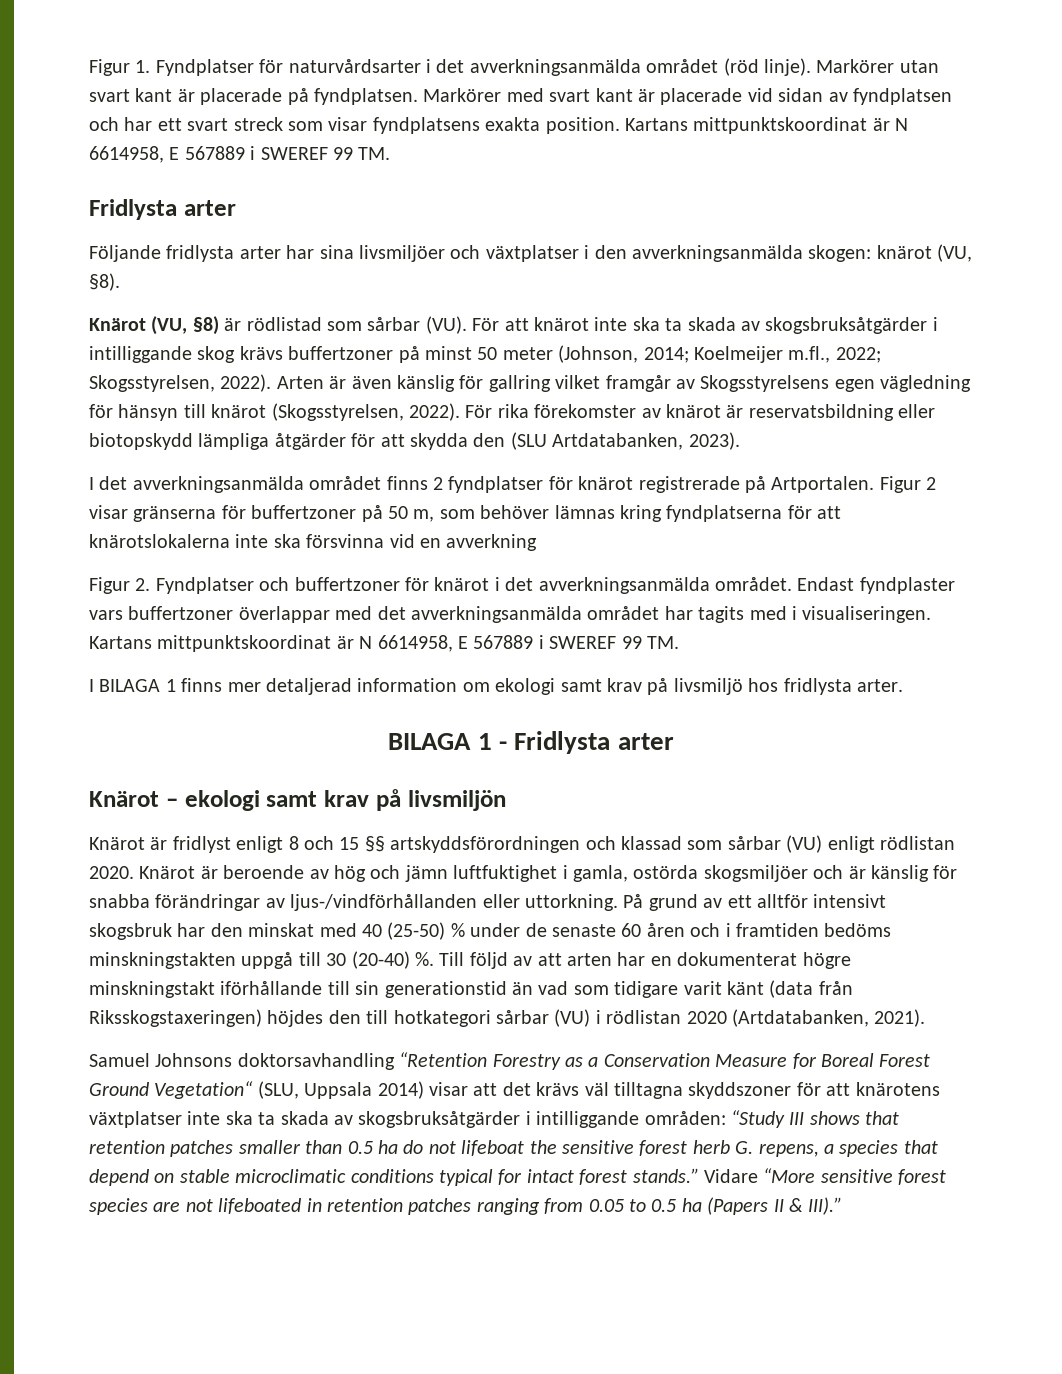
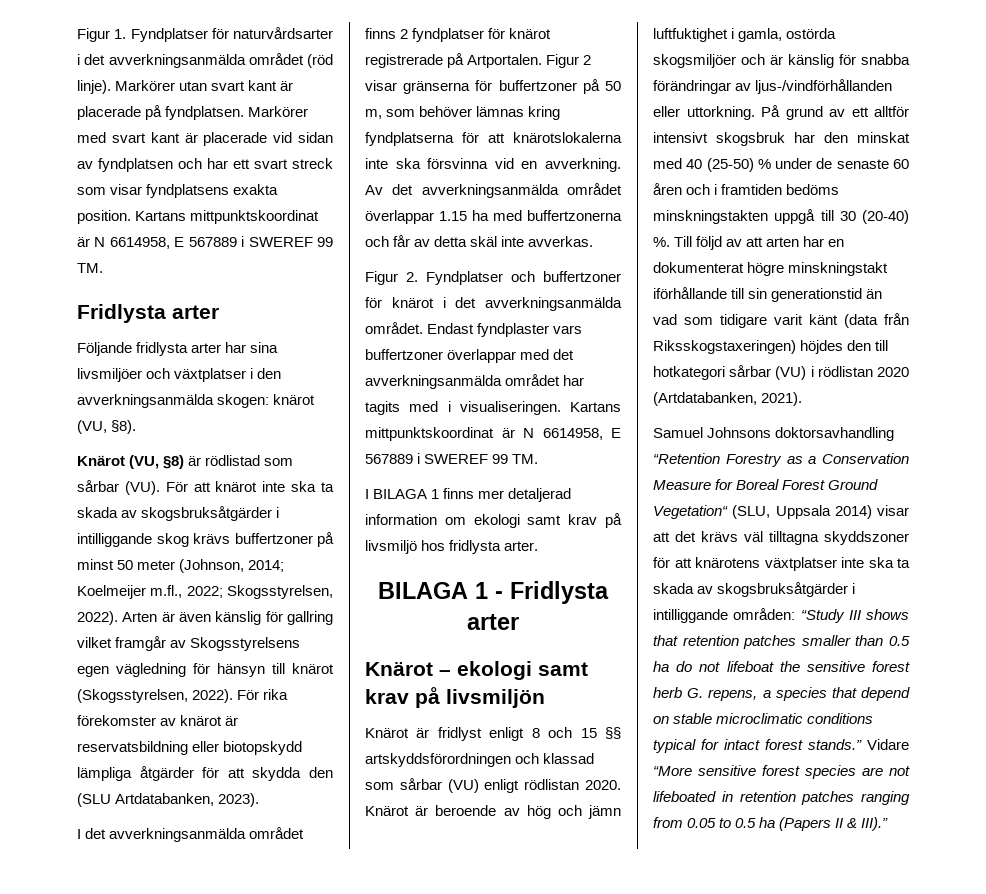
- Figur 2 visar gränserna för buffertzoner på 50 m, som behöver lämnas kring fyndplatserna för att knärotslokalerna inte ska försvinna vid en avverkning
+ Figur 2 visar gränserna för buffertzoner på 50 m, som behöver lämnas kring fyndplatserna för att knärotslokalerna inte ska försvinna vid en avverkning. Av det avverkningsanmälda området överlappar 1.15 ha med buffertzonerna och får av detta skäl inte avverkas.

